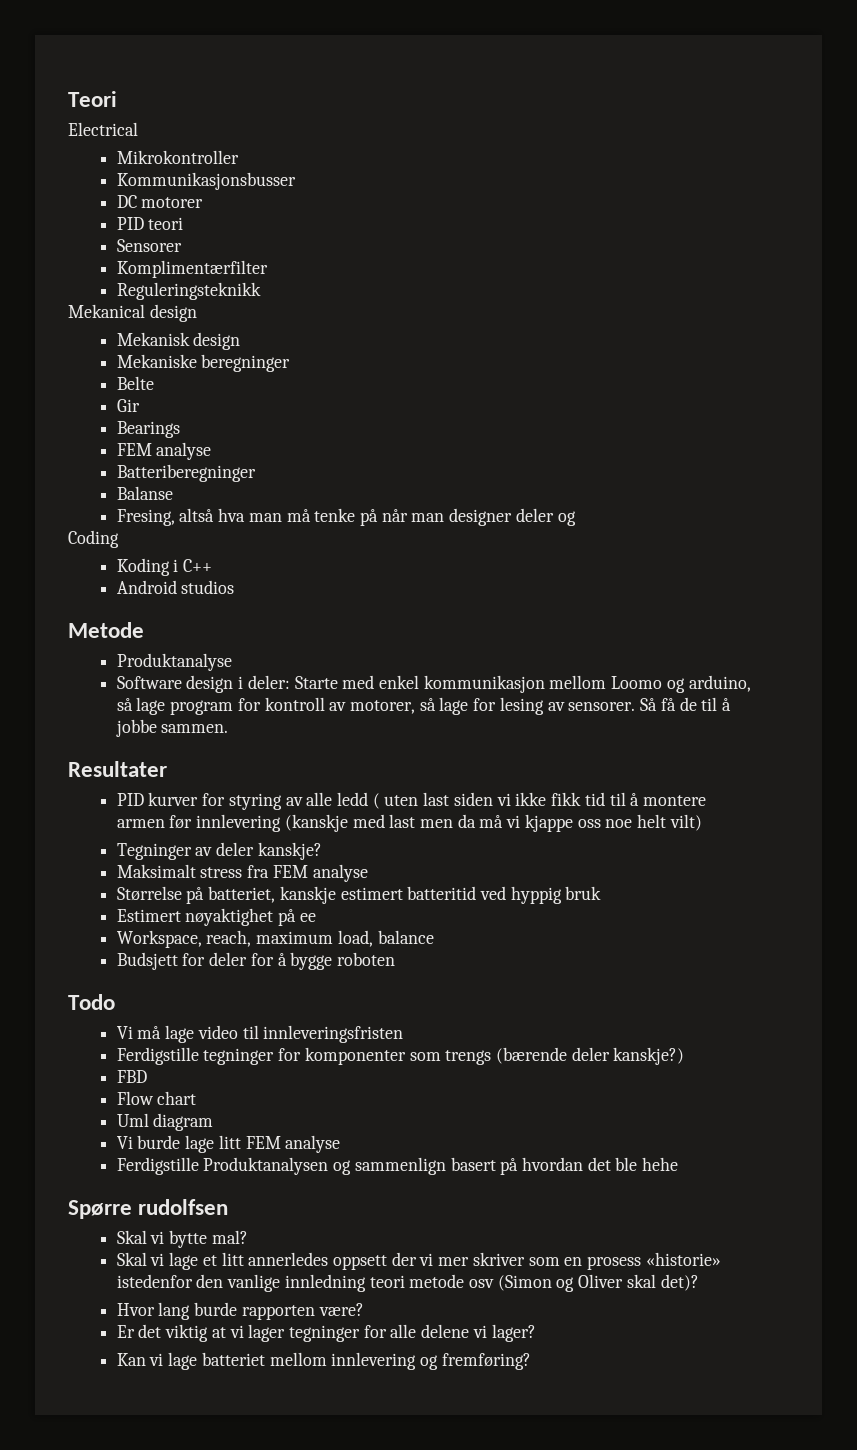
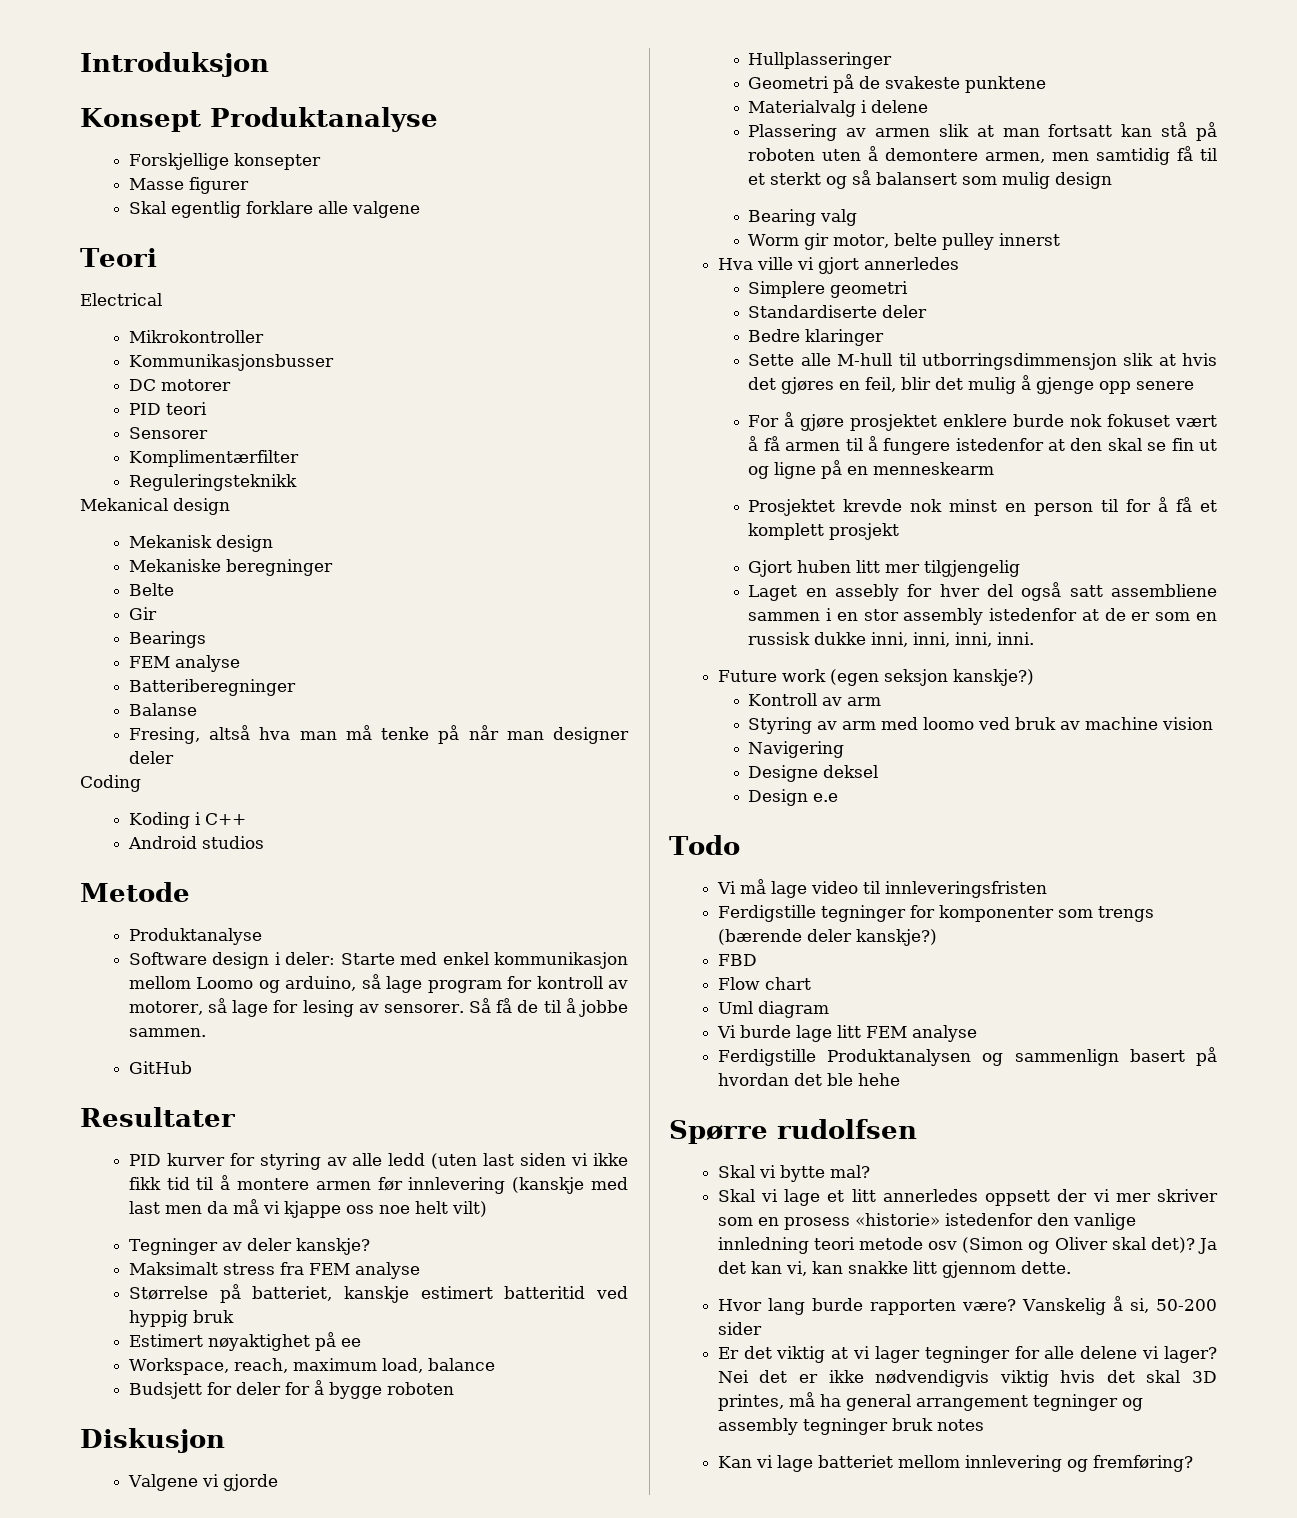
+ Introduksjon
+ Konsept Produktanalyse
+ Forskjellige konsepter
+ Masse figurer
+ Skal egentlig forklare alle valgene
- Fresing, altså hva man må tenke på når man designer deler og
+ Fresing, altså hva man må tenke på når man designer deler
+ GitHub
- PID kurver for styring av alle ledd ( uten last siden vi ikke fikk tid til å montere armen før innlevering (kanskje med last men da må vi kjappe oss noe helt vilt)
+ PID kurver for styring av alle ledd (uten last siden vi ikke fikk tid til å montere armen før innlevering (kanskje med last men da må vi kjappe oss noe helt vilt)
+ Diskusjon
+ Valgene vi gjorde
+ Hullplasseringer
+ Geometri på de svakeste punktene
+ Materialvalg i delene
+ Plassering av armen slik at man fortsatt kan stå på roboten uten å demontere armen, men samtidig få til et sterkt og så balansert som mulig design
+ Bearing valg
+ Worm gir motor, belte pulley innerst
+ Hva ville vi gjort annerledes
+ Simplere geometri
+ Standardiserte deler
+ Bedre klaringer
+ Sette alle M-hull til utborringsdimmensjon slik at hvis det gjøres en feil, blir det mulig å gjenge opp senere
+ For å gjøre prosjektet enklere burde nok fokuset vært å få armen til å fungere istedenfor at den skal se fin ut og ligne på en menneskearm
+ Prosjektet krevde nok minst en person til for å få et komplett prosjekt
+ Gjort huben litt mer tilgjengelig
+ Laget en assebly for hver del også satt assembliene sammen i en stor assembly istedenfor at de er som en russisk dukke inni, inni, inni, inni.
+ Future work (egen seksjon kanskje?)
+ Kontroll av arm
+ Styring av arm med loomo ved bruk av machine vision
+ Navigering
+ Designe deksel
+ Design e.e
+ Ja det kan vi, kan snakke litt gjennom dette.
+ Vanskelig å si, 50-200 sider
+ Nei det er ikke nødvendigvis viktig hvis det skal 3D printes, må ha general arrangement tegninger og assembly tegninger bruk notes

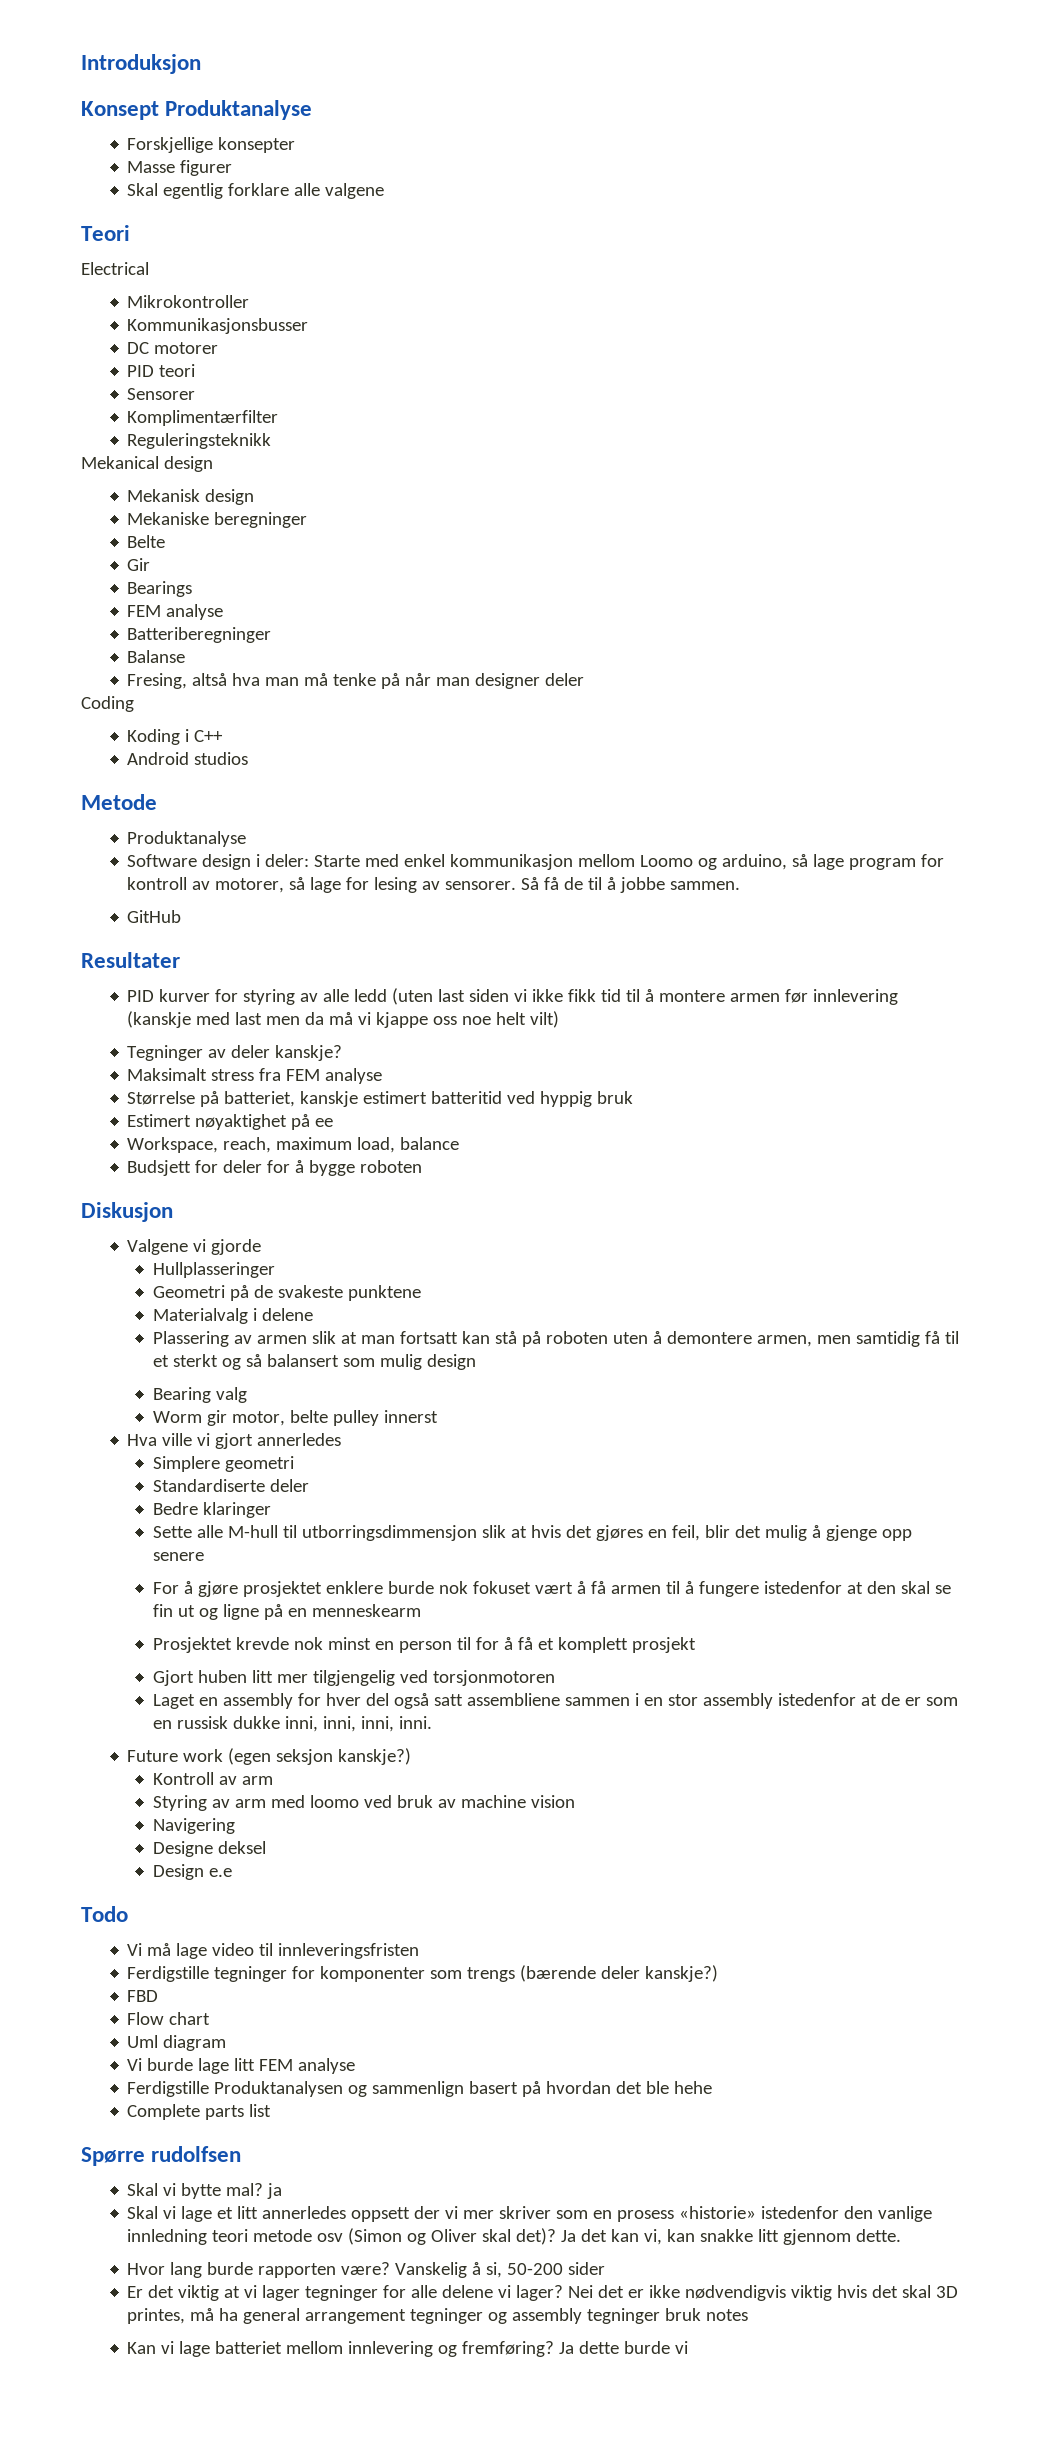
- Gjort huben litt mer tilgjengelig
+ Gjort huben litt mer tilgjengelig ved torsjonmotoren
- Laget en assebly for hver del også satt assembliene sammen i en stor assembly istedenfor at de er som en russisk dukke inni, inni, inni, inni.
+ Laget en assembly for hver del også satt assembliene sammen i en stor assembly istedenfor at de er som en russisk dukke inni, inni, inni, inni.
+ Complete parts list
- Skal vi bytte mal?
+ Skal vi bytte mal? ja
+ Ja dette burde vi

